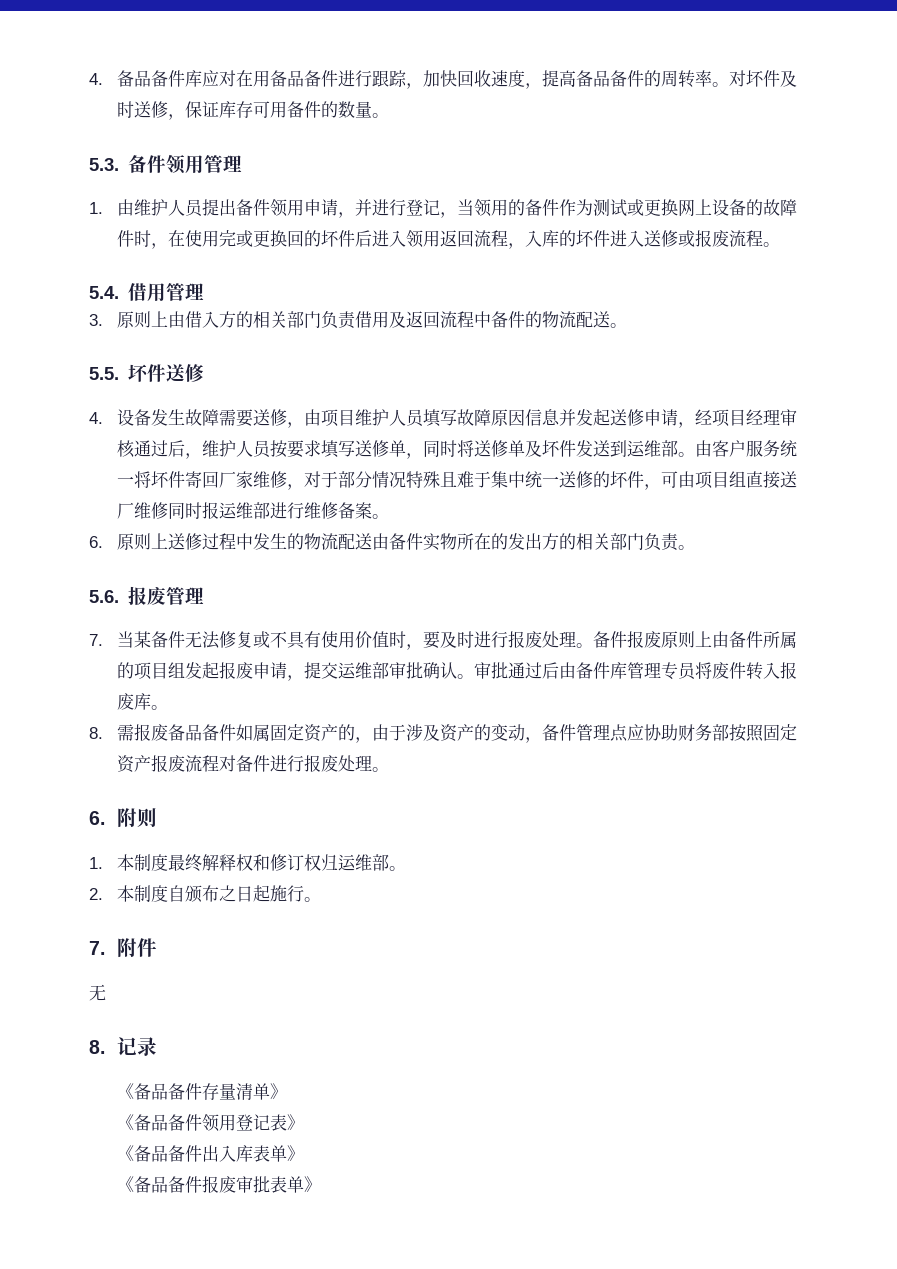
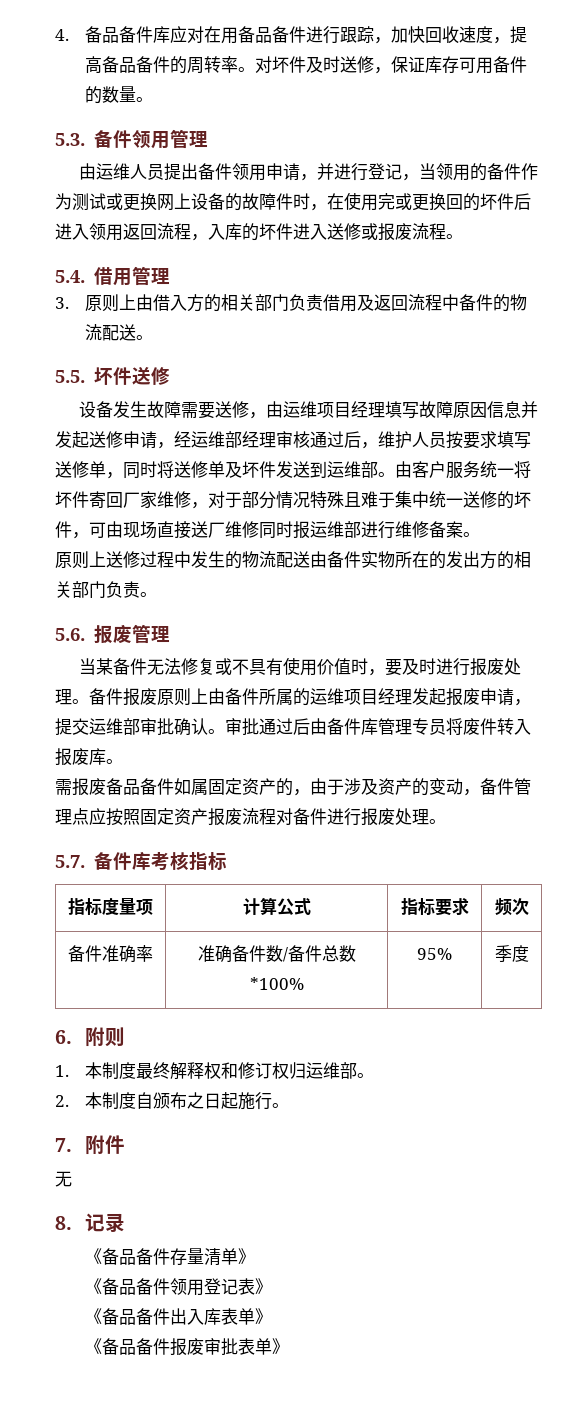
- 1.由维护人员提出备件领用申请，并进行登记，当领用的备件作为测试或更换网上设备的故障件时，在使用完或更换回的坏件后进入领用返回流程，入库的坏件进入送修或报废流程。
+ 由运维人员提出备件领用申请，并进行登记，当领用的备件作为测试或更换网上设备的故障件时，在使用完或更换回的坏件后进入领用返回流程，入库的坏件进入送修或报废流程。
- 4.设备发生故障需要送修，由项目维护人员填写故障原因信息并发起送修申请，经项目经理审核通过后，维护人员按要求填写送修单，同时将送修单及坏件发送到运维部。
+ 设备发生故障需要送修，由运维项目经理填写故障原因信息并发起送修申请，经运维部经理审核通过后，维护人员按要求填写送修单，同时将送修单及坏件发送到运维部。
- 由客户服务统一将坏件寄回厂家维修，对于部分情况特殊且难于集中统一送修的坏件，可由项目组直接送厂维修同时报运维部进行维修备案。
+ 由客户服务统一将坏件寄回厂家维修，对于部分情况特殊且难于集中统一送修的坏件，可由现场直接送厂维修同时报运维部进行维修备案。
- 6.原则上送修过程中发生的物流配送由备件实物所在的发出方的相关部门负责。
+ 原则上送修过程中发生的物流配送由备件实物所在的发出方的相关部门负责。
- 7.当某备件无法修复或不具有使用价值时，要及时进行报废处理。
+ 当某备件无法修复或不具有使用价值时，要及时进行报废处理。
- 备件报废原则上由备件所属的项目组发起报废申请，提交运维部审批确认。
+ 备件报废原则上由备件所属的运维项目经理发起报废申请，提交运维部审批确认。
- 8.需报废备品备件如属固定资产的，由于涉及资产的变动，备件管理点应协助财务部按照固定资产报废流程对备件进行报废处理。
+ 需报废备品备件如属固定资产的，由于涉及资产的变动，备件管理点应按照固定资产报废流程对备件进行报废处理。
+ 5.7.备件库考核指标
+ 指标度量项 | 计算公式 | 指标要求 | 频次
+ 备件准确率 | 准确备件数/备件总数*100% | 95% | 季度

